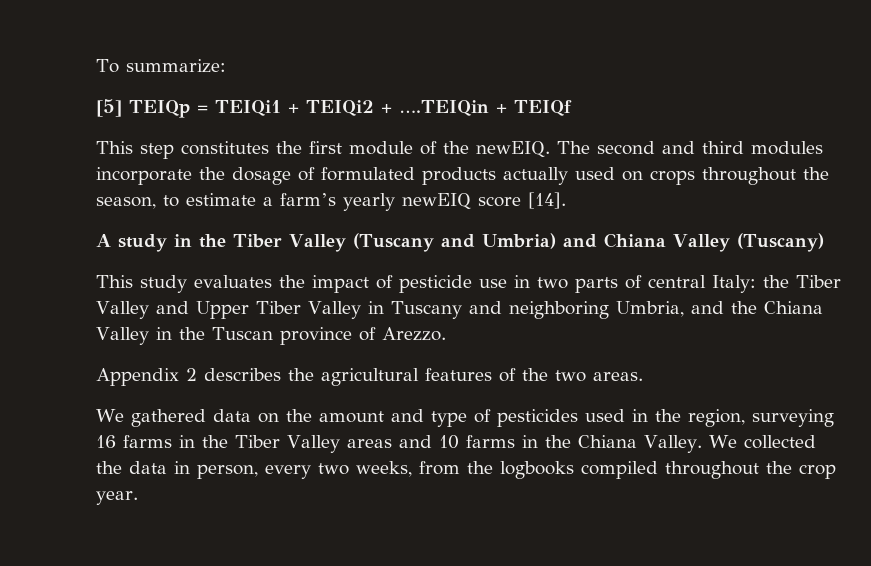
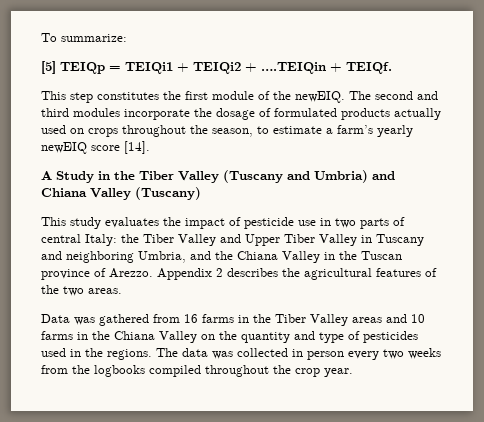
- [5] TEIQp = TEIQi1 + TEIQi2 + ….TEIQin + TEIQf
+ [5] TEIQp = TEIQi1 + TEIQi2 + ….TEIQin + TEIQf.
- A study in the Tiber Valley (Tuscany and Umbria) and Chiana Valley (Tuscany)
+ A Study in the Tiber Valley (Tuscany and Umbria) and Chiana Valley (Tuscany)
- This study evaluates the impact of pesticide use in two parts of central Italy: the Tiber Valley and Upper Tiber Valley in Tuscany and neighboring Umbria, and the Chiana Valley in the Tuscan province of Arezzo.
- Appendix 2 describes the agricultural features of the two areas.
+ This study evaluates the impact of pesticide use in two parts of central Italy: the Tiber Valley and Upper Tiber Valley in Tuscany and neighboring Umbria, and the Chiana Valley in the Tuscan province of Arezzo. Appendix 2 describes the agricultural features of the two areas.
- We gathered data on the amount and type of pesticides used in the region, surveying 16 farms in the Tiber Valley areas and 10 farms in the Chiana Valley. We collected the data in person, every two weeks, from the logbooks compiled throughout the crop year.
+ Data was gathered from 16 farms in the Tiber Valley areas and 10 farms in the Chiana Valley on the quantity and type of pesticides used in the regions. The data was collected in person every two weeks from the logbooks compiled throughout the crop year.

